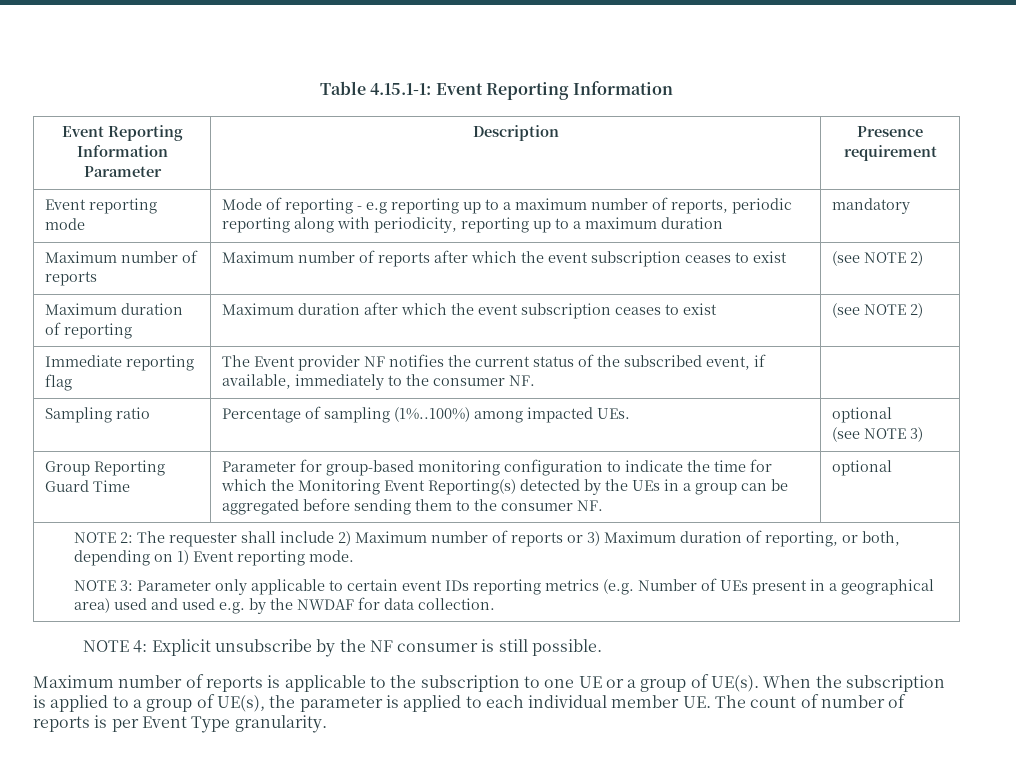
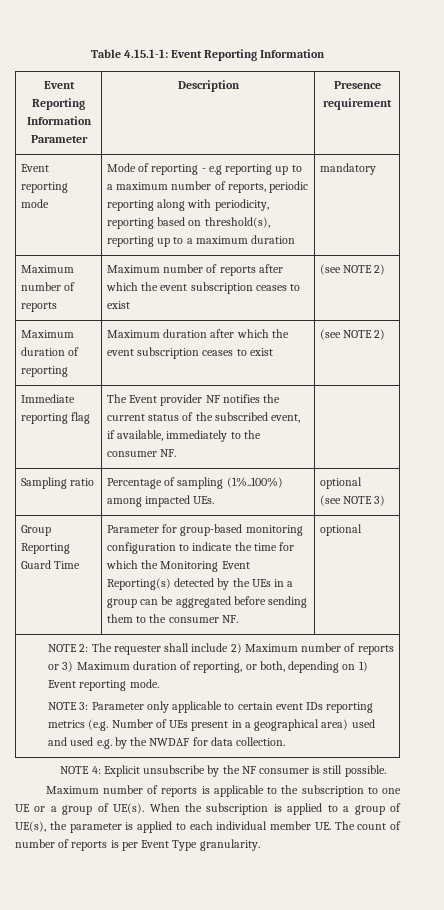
- Event reporting mode | Mode of reporting - e.g reporting up to a maximum number of reports, periodic reporting along with periodicity, reporting up to a maximum duration | mandatory
+ Event reporting mode | Mode of reporting - e.g reporting up to a maximum number of reports, periodic reporting along with periodicity, reporting based on threshold(s), reporting up to a maximum duration | mandatory

